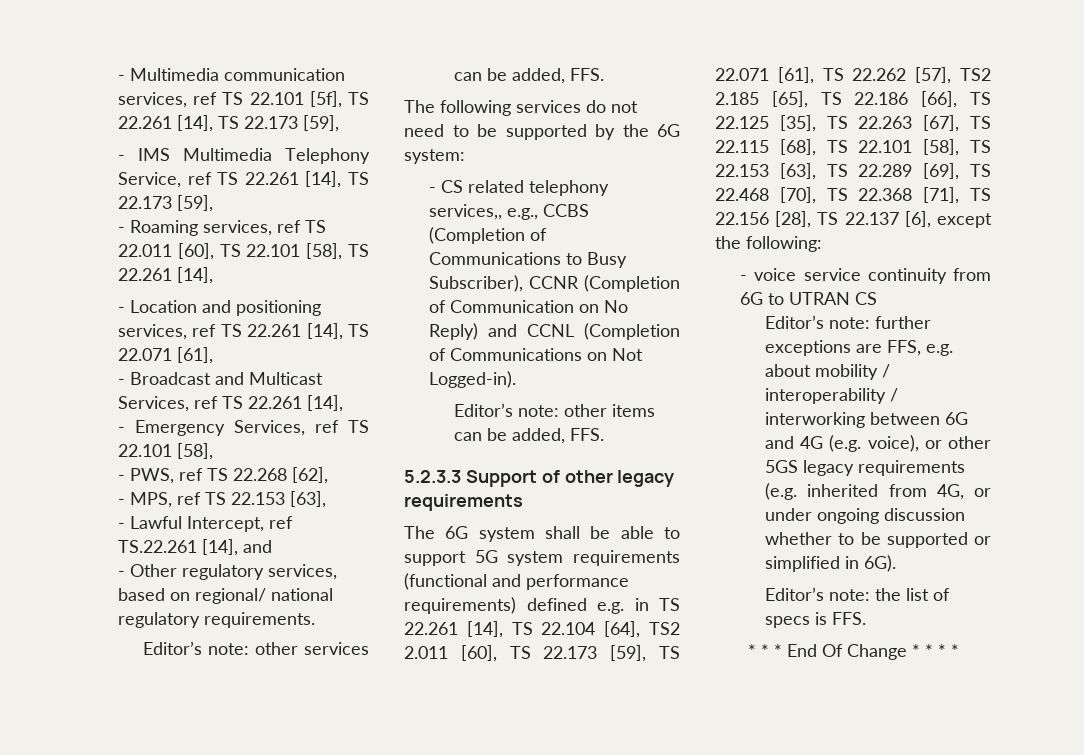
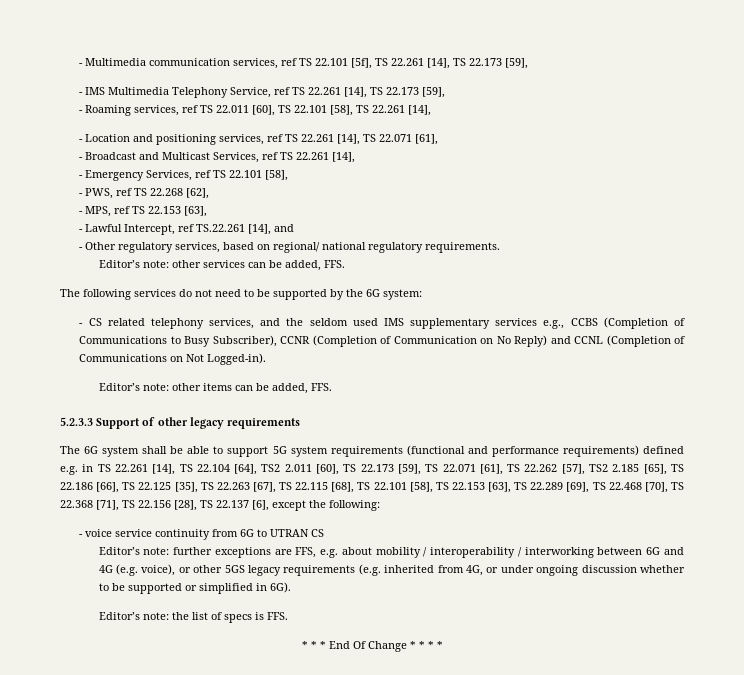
- - CS related telephony services,, e.g., CCBS (Completion of Communications to Busy Subscriber), CCNR (Completion of Communication on No Reply) and CCNL (Completion of Communications on Not Logged-in).
+ - CS related telephony services, and the seldom used IMS supplementary services e.g., CCBS (Completion of Communications to Busy Subscriber), CCNR (Completion of Communication on No Reply) and CCNL (Completion of Communications on Not Logged-in).

